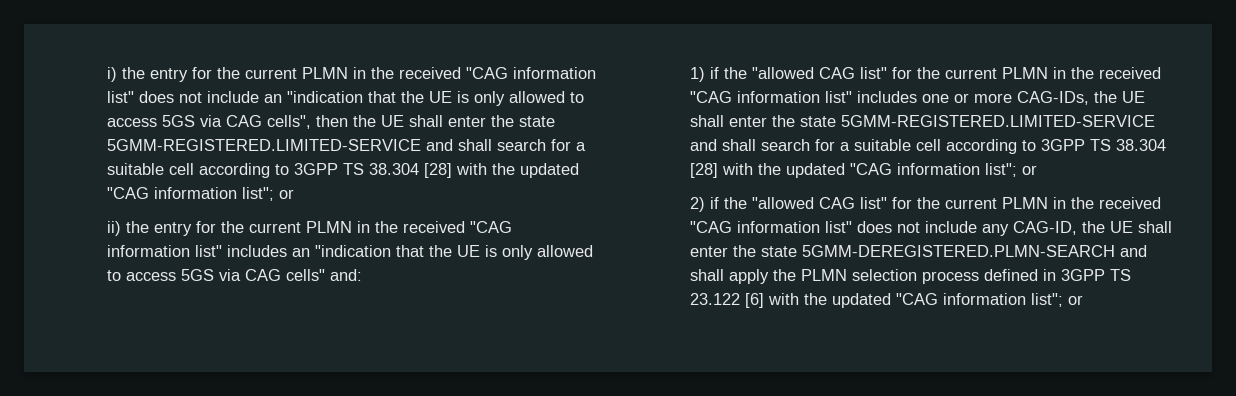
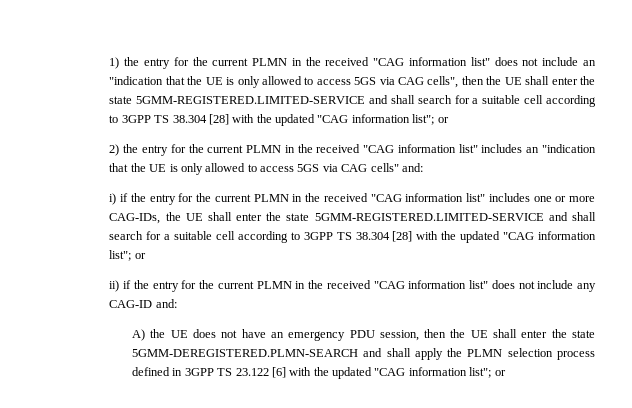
- i) the entry for the current PLMN in the received "CAG information list" does not include an "indication that the UE is only allowed to access 5GS via CAG cells", then the UE shall enter the state 5GMM-REGISTERED.LIMITED-SERVICE and shall search for a suitable cell according to 3GPP TS 38.304 [28] with the updated "CAG information list"; or
+ 1) the entry for the current PLMN in the received "CAG information list" does not include an "indication that the UE is only allowed to access 5GS via CAG cells", then the UE shall enter the state 5GMM-REGISTERED.LIMITED-SERVICE and shall search for a suitable cell according to 3GPP TS 38.304 [28] with the updated "CAG information list"; or
- ii) the entry for the current PLMN in the received "CAG information list" includes an "indication that the UE is only allowed to access 5GS via CAG cells" and:
+ 2) the entry for the current PLMN in the received "CAG information list" includes an "indication that the UE is only allowed to access 5GS via CAG cells" and:
- 1) if the "allowed CAG list" for the current PLMN in the received "CAG information list" includes one or more CAG-IDs, the UE shall enter the state 5GMM-REGISTERED.LIMITED-SERVICE and shall search for a suitable cell according to 3GPP TS 38.304 [28] with the updated "CAG information list"; or
+ i) if the entry for the current PLMN in the received "CAG information list" includes one or more CAG-IDs, the UE shall enter the state 5GMM-REGISTERED.LIMITED-SERVICE and shall search for a suitable cell according to 3GPP TS 38.304 [28] with the updated "CAG information list"; or
- 2) if the "allowed CAG list" for the current PLMN in the received "CAG information list" does not include any CAG-ID, the UE shall enter the state 5GMM-DEREGISTERED.PLMN-SEARCH and shall apply the PLMN selection process defined in 3GPP TS 23.122 [6] with the updated "CAG information list"; or
+ ii) if the entry for the current PLMN in the received "CAG information list" does not include any CAG-ID and:
+ A) the UE does not have an emergency PDU session, then the UE shall enter the state 5GMM-DEREGISTERED.PLMN-SEARCH and shall apply the PLMN selection process defined in 3GPP TS 23.122 [6] with the updated "CAG information list"; or

